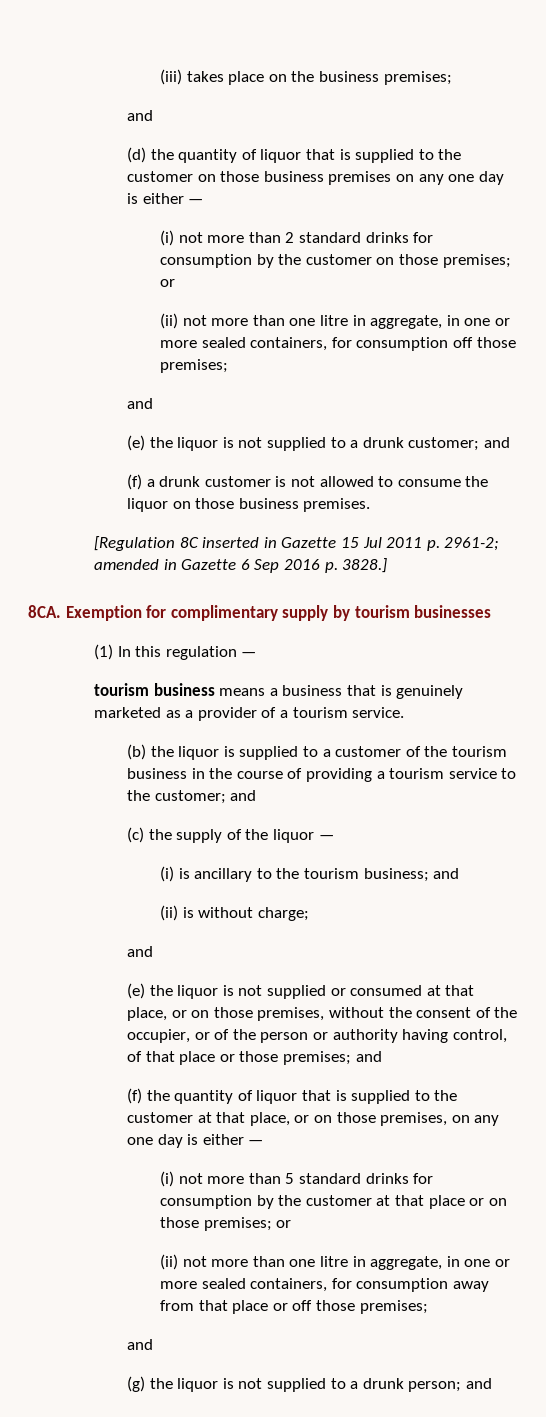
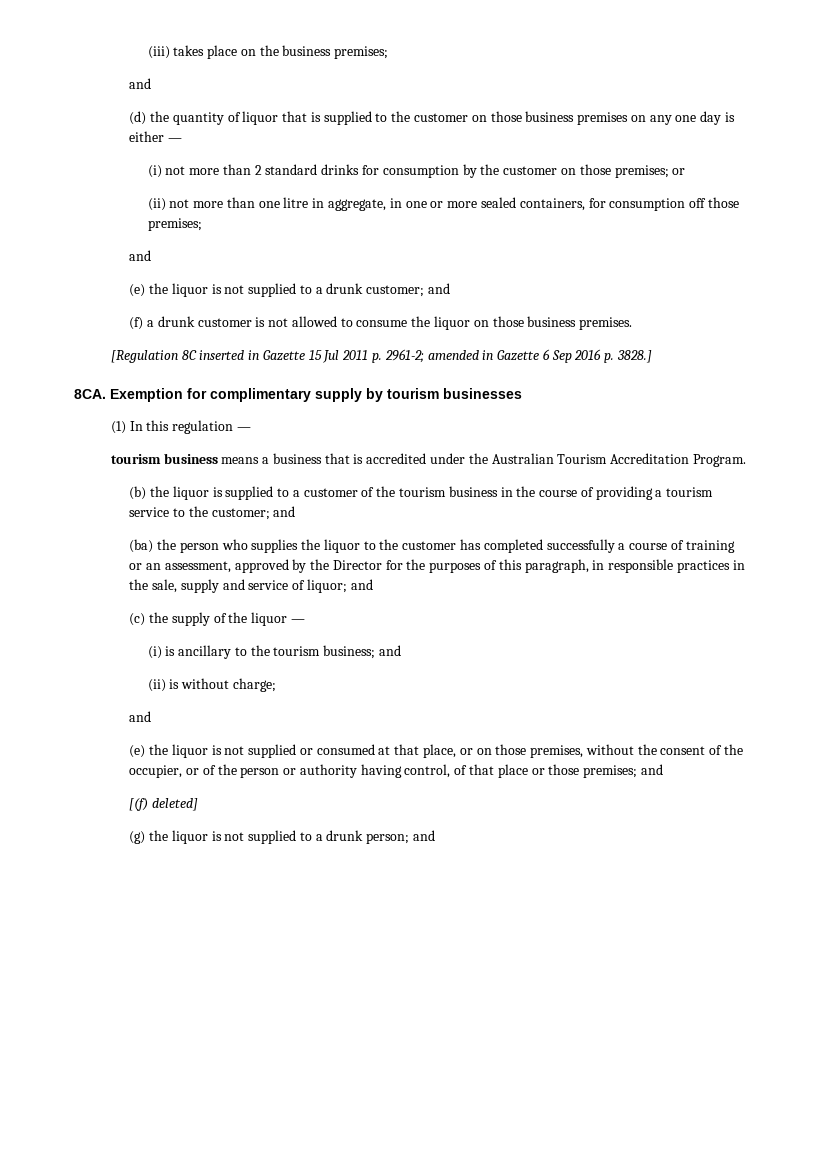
- tourism business means a business that is genuinely marketed as a provider of a tourism service.
+ tourism business means a business that is accredited under the Australian Tourism Accreditation Program.
+ (ba) the person who supplies the liquor to the customer has completed successfully a course of training or an assessment, approved by the Director for the purposes of this paragraph, in responsible practices in the sale, supply and service of liquor; and
- (f) the quantity of liquor that is supplied to the customer at that place, or on those premises, on any one day is either —
- (i) not more than 5 standard drinks for consumption by the customer at that place or on those premises; or
- (ii) not more than one litre in aggregate, in one or more sealed containers, for consumption away from that place or off those premises;
- and
+ [(f) deleted]

